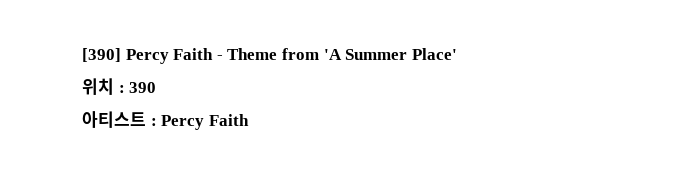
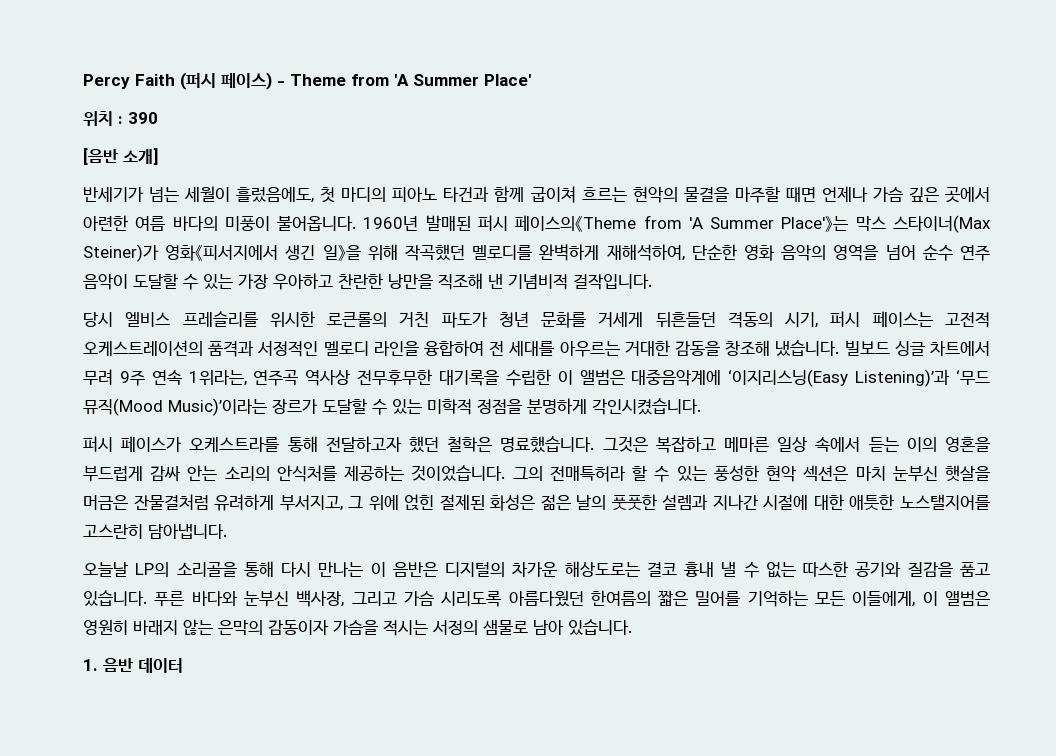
- [390] Percy Faith - Theme from 'A Summer Place'
+ Percy Faith (퍼시 페이스) - Theme from 'A Summer Place'
- 아티스트 : Percy Faith
+ [음반 소개]
+ 반세기가 넘는 세월이 흘렀음에도, 첫 마디의 피아노 타건과 함께 굽이쳐 흐르는 현악의 물결을 마주할 때면 언제나 가슴 깊은 곳에서 아련한 여름 바다의 미풍이 불어옵니다. 1960년 발매된 퍼시 페이스의《Theme from 'A Summer Place'》는 막스 스타이너(Max Steiner)가 영화《피서지에서 생긴 일》을 위해 작곡했던 멜로디를 완벽하게 재해석하여, 단순한 영화 음악의 영역을 넘어 순수 연주 음악이 도달할 수 있는 가장 우아하고 찬란한 낭만을 직조해 낸 기념비적 걸작입니다.
+ 당시 엘비스 프레슬리를 위시한 로큰롤의 거친 파도가 청년 문화를 거세게 뒤흔들던 격동의 시기, 퍼시 페이스는 고전적 오케스트레이션의 품격과 서정적인 멜로디 라인을 융합하여 전 세대를 아우르는 거대한 감동을 창조해 냈습니다. 빌보드 싱글 차트에서 무려 9주 연속 1위라는, 연주곡 역사상 전무후무한 대기록을 수립한 이 앨범은 대중음악계에 ‘이지리스닝(Easy Listening)’과 ‘무드 뮤직(Mood Music)’이라는 장르가 도달할 수 있는 미학적 정점을 분명하게 각인시켰습니다.
+ 퍼시 페이스가 오케스트라를 통해 전달하고자 했던 철학은 명료했습니다. 그것은 복잡하고 메마른 일상 속에서 듣는 이의 영혼을 부드럽게 감싸 안는 소리의 안식처를 제공하는 것이었습니다. 그의 전매특허라 할 수 있는 풍성한 현악 섹션은 마치 눈부신 햇살을 머금은 잔물결처럼 유려하게 부서지고, 그 위에 얹힌 절제된 화성은 젊은 날의 풋풋한 설렘과 지나간 시절에 대한 애틋한 노스탤지어를 고스란히 담아냅니다.
+ 오늘날 LP의 소리골을 통해 다시 만나는 이 음반은 디지털의 차가운 해상도로는 결코 흉내 낼 수 없는 따스한 공기와 질감을 품고 있습니다. 푸른 바다와 눈부신 백사장, 그리고 가슴 시리도록 아름다웠던 한여름의 짧은 밀어를 기억하는 모든 이들에게, 이 앨범은 영원히 바래지 않는 은막의 감동이자 가슴을 적시는 서정의 샘물로 남아 있습니다.
+ 1. 음반 데이터

